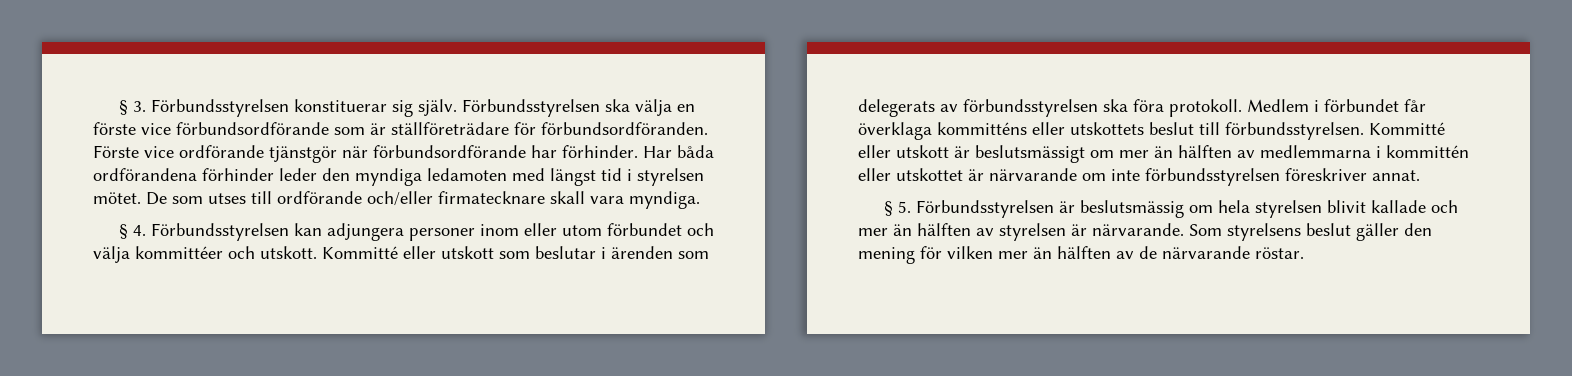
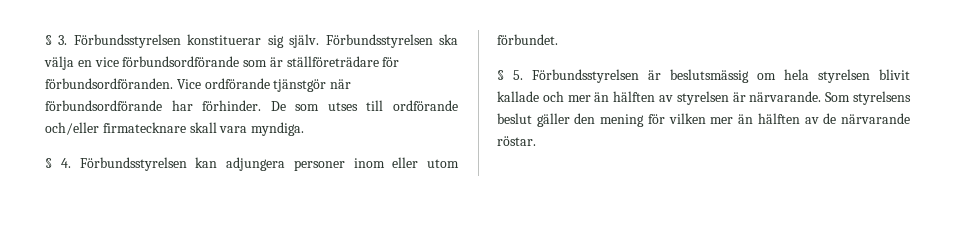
- Förbundsstyrelsen ska välja en förste vice förbundsordförande som är ställföreträdare för förbundsordföranden.
+ Förbundsstyrelsen ska välja en vice förbundsordförande som är ställföreträdare för förbundsordföranden.
- Förste vice ordförande tjänstgör när förbundsordförande har förhinder.
+ Vice ordförande tjänstgör när förbundsordförande har förhinder.
- Har båda ordförandena förhinder leder den myndiga ledamoten med längst tid i styrelsen mötet.
- § 4. Förbundsstyrelsen kan adjungera personer inom eller utom förbundet och välja kommittéer och utskott. Kommitté eller utskott som beslutar i ärenden som delegerats av förbundsstyrelsen ska föra protokoll. Medlem i förbundet får överklaga kommitténs eller utskottets beslut till förbundsstyrelsen. Kommitté eller utskott är beslutsmässigt om mer än hälften av medlemmarna i kommittén eller utskottet är närvarande om inte förbundsstyrelsen föreskriver annat.
+ § 4. Förbundsstyrelsen kan adjungera personer inom eller utom förbundet.

